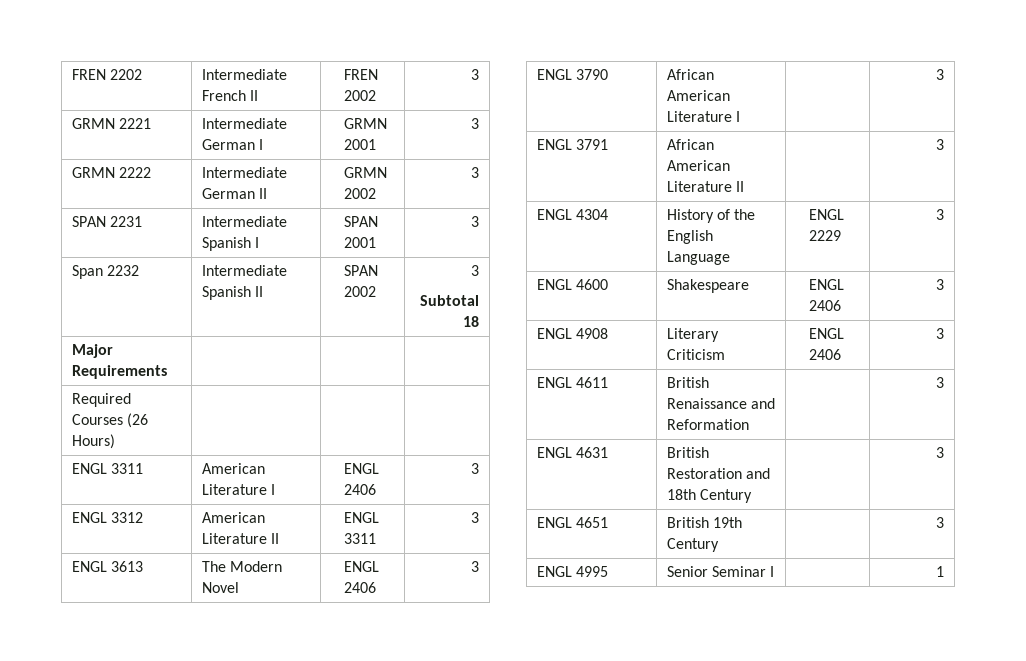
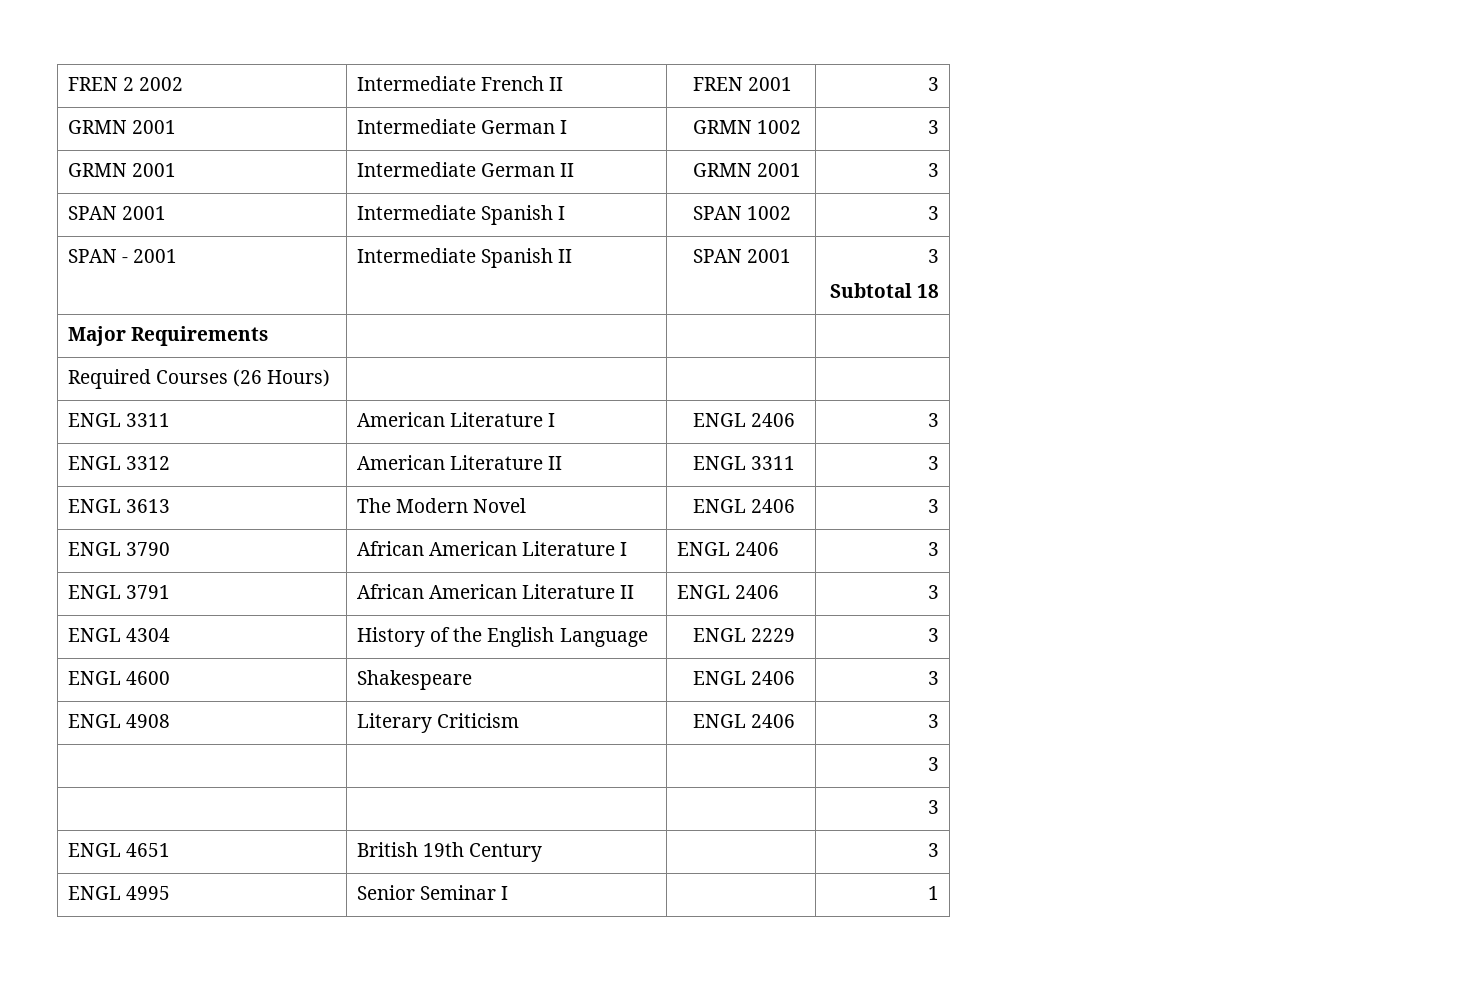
- FREN 2202 | Intermediate French II | FREN 2002 | 3
- GRMN 2221 | Intermediate German I | GRMN 2001 | 3
- GRMN 2222 | Intermediate German II | GRMN 2002 | 3
- SPAN 2231 | Intermediate Spanish I | SPAN 2001 | 3
- Span 2232 | Intermediate Spanish II | SPAN 2002 | 3
+ FREN 2 2002 | Intermediate French II | FREN 2001 | 3
+ GRMN 2001 | Intermediate German I | GRMN 1002 | 3
+ GRMN 2001 | Intermediate German II | GRMN 2001 | 3
+ SPAN 2001 | Intermediate Spanish I | SPAN 1002 | 3
+ SPAN - 2001 | Intermediate Spanish II | SPAN 2001 | 3
- ENGL 3790 | African American Literature I | | 3
+ ENGL 3790 | African American Literature I | ENGL 2406 | 3
- ENGL 3791 | African American Literature II | | 3
+ ENGL 3791 | African American Literature II | ENGL 2406 | 3
  ENGL 4908 | Literary Criticism | ENGL 2406 | 3
- ENGL 4611 | British Renaissance and Reformation | | 3
- ENGL 4631 | British Restoration and 18th Century | | 3
+ | | | 3
+ | | | 3

